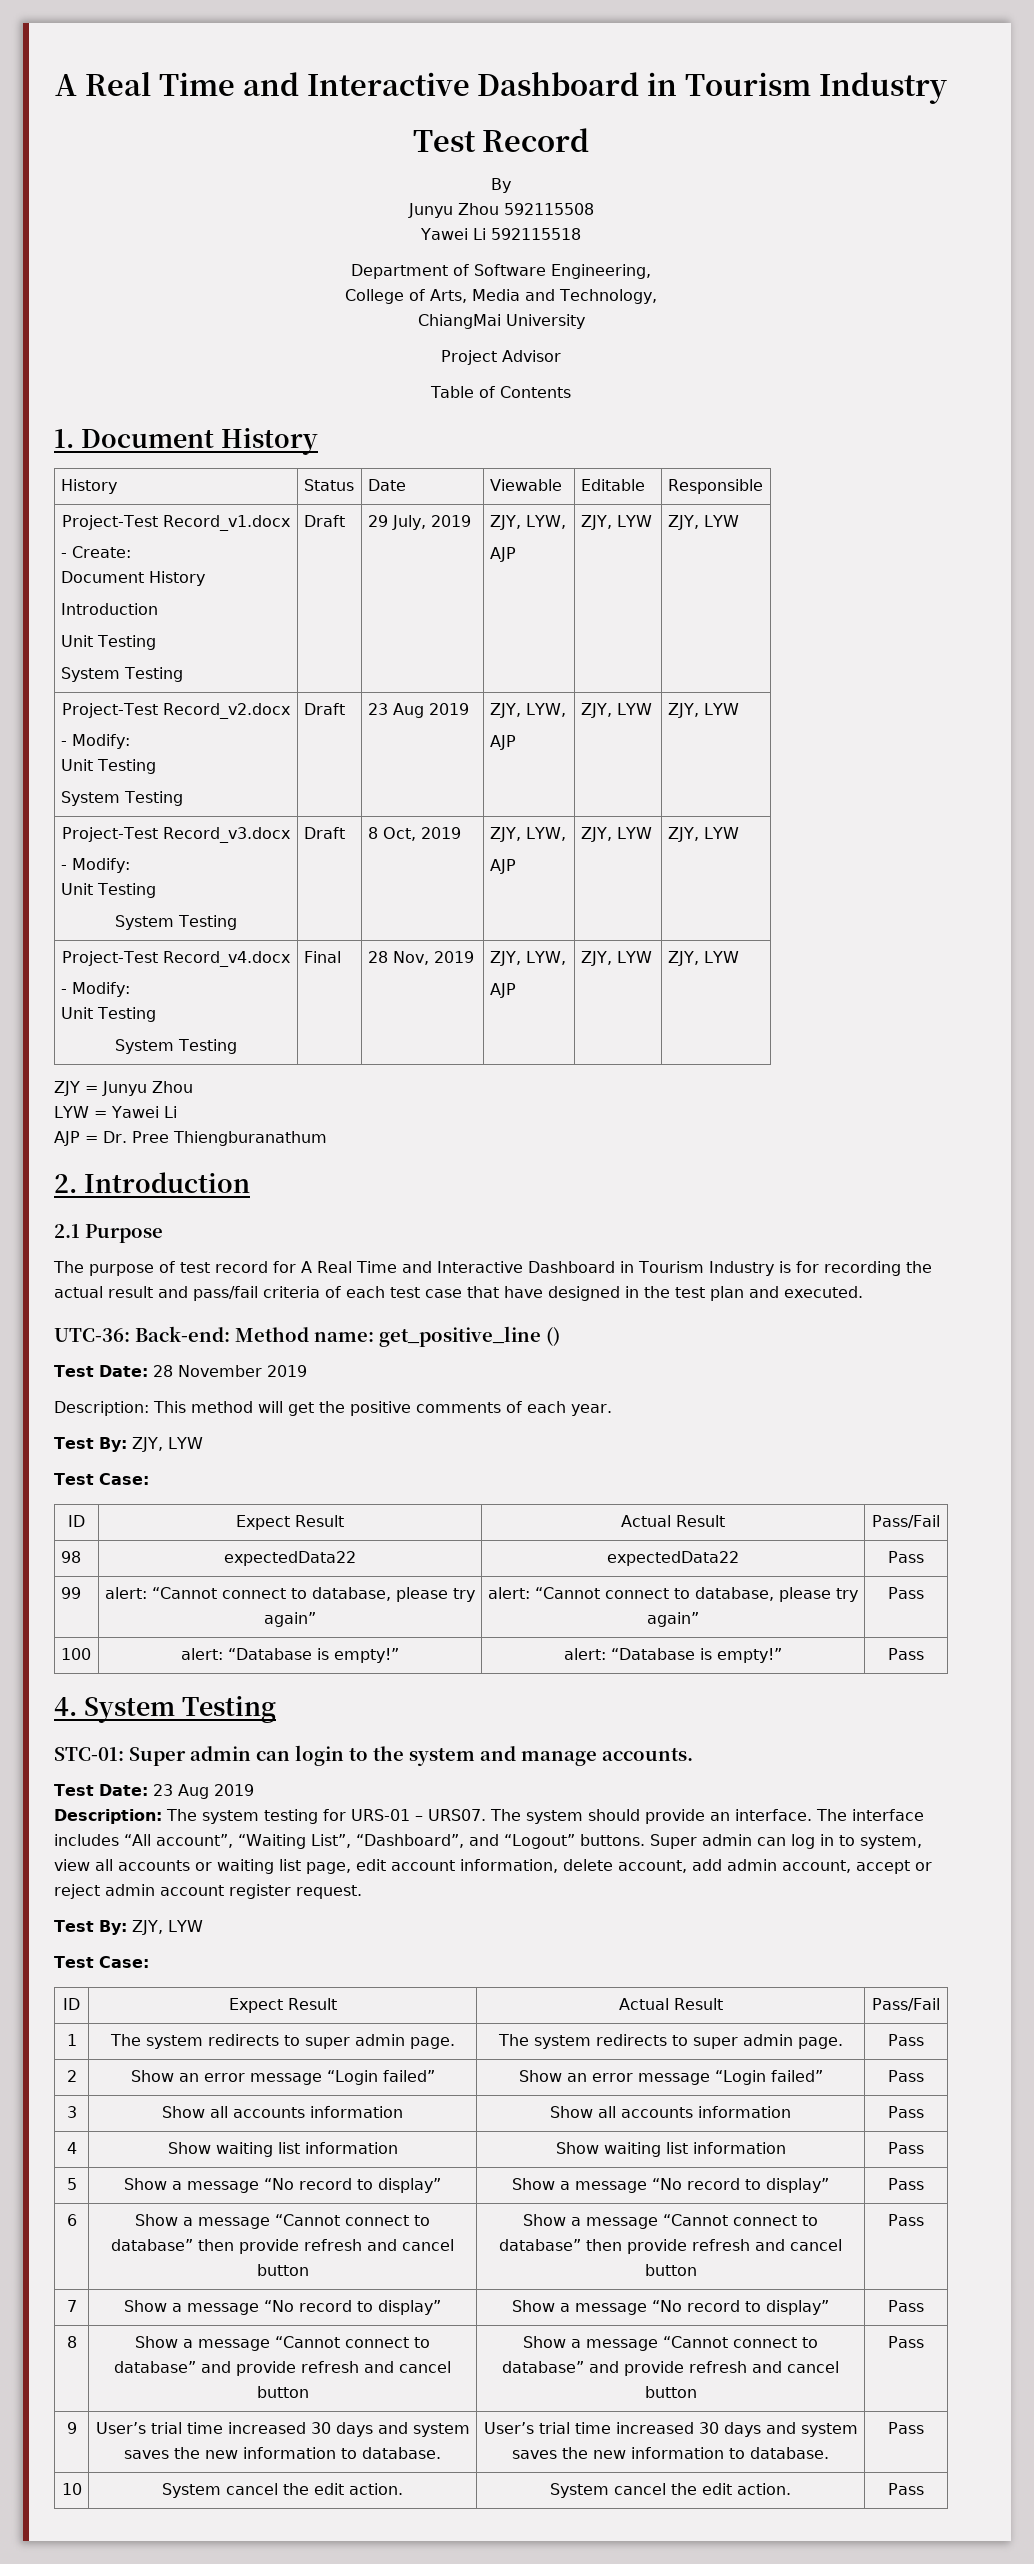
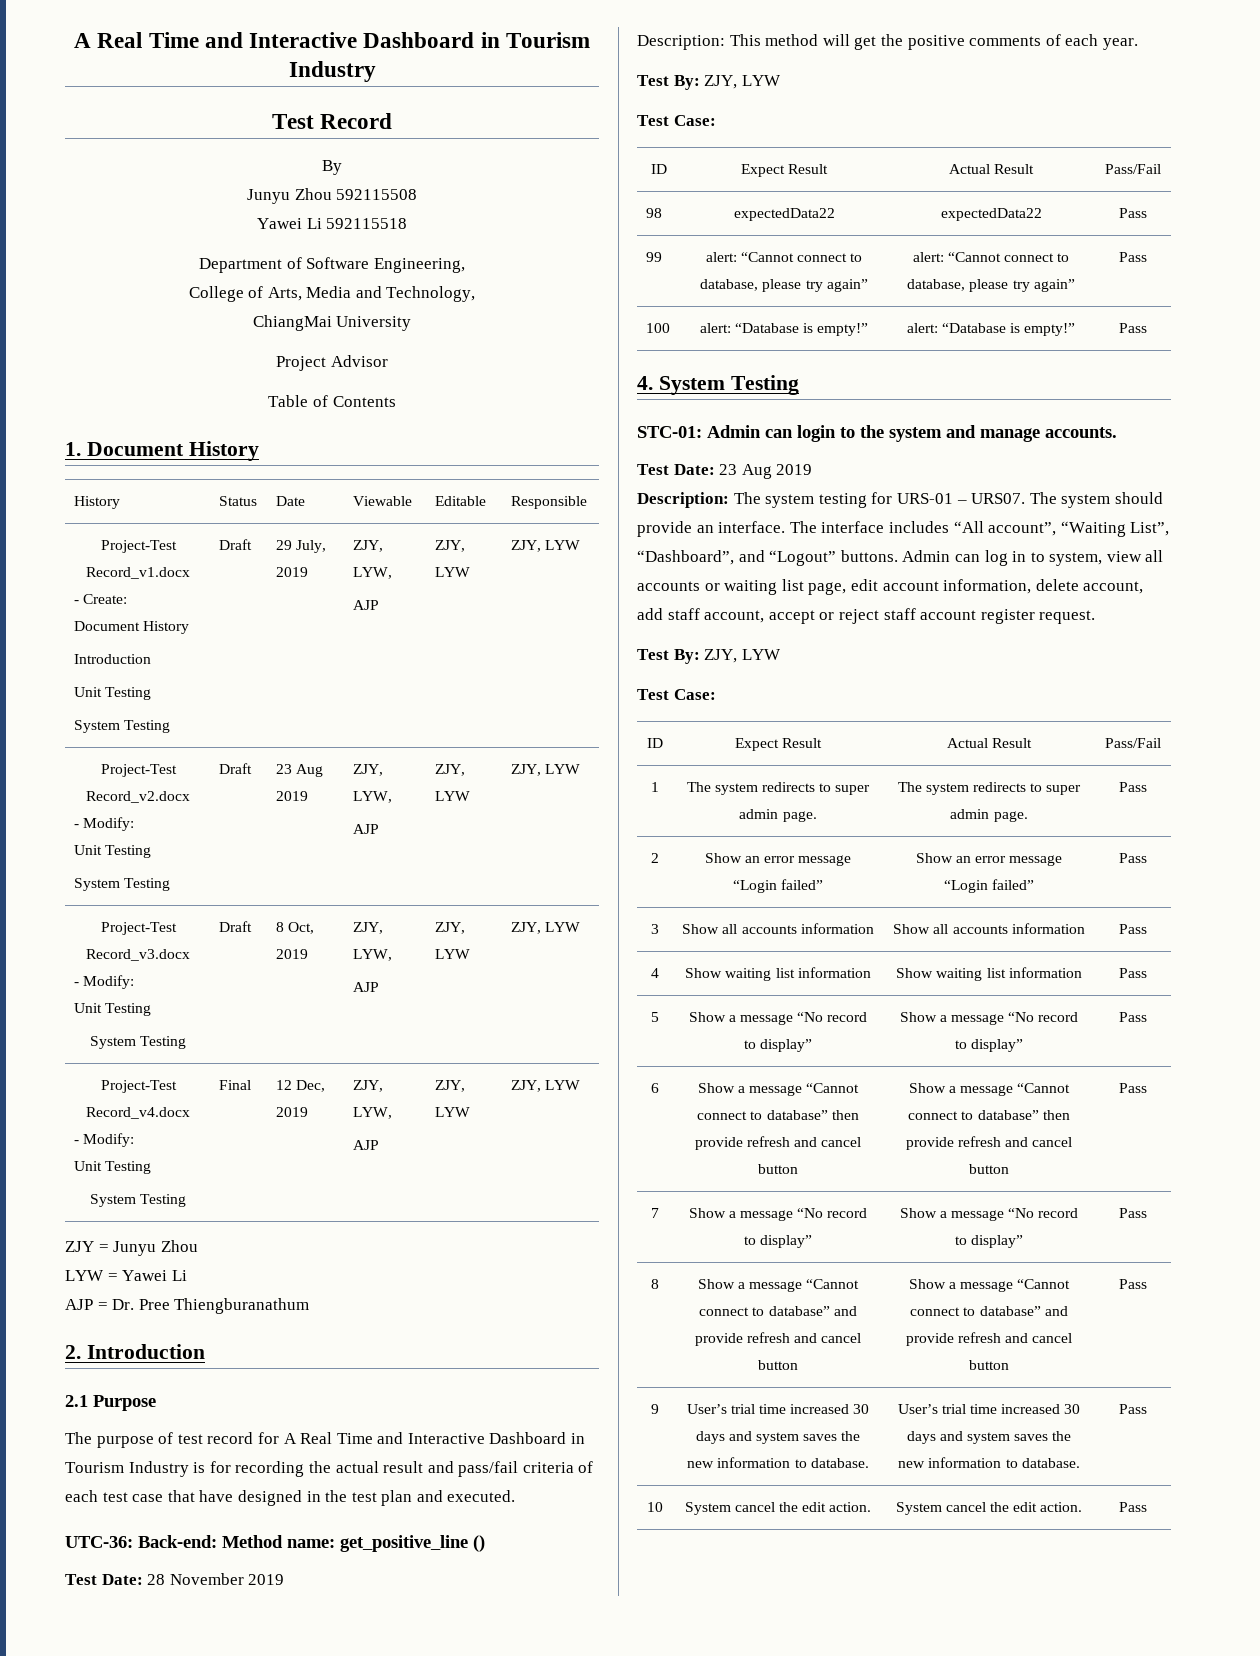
  Project-Test Record_v4.docx
  - Modify:
  Unit Testing
- System Testing | Final | 28 Nov, 2019 | ZJY, LYW,
+ System Testing | Final | 12 Dec, 2019 | ZJY, LYW,
- STC-01: Super admin can login to the system and manage accounts.
+ STC-01: Admin can login to the system and manage accounts.
- Super admin can log in to system, view all accounts or waiting list page, edit account information, delete account, add admin account, accept or reject admin account register request.
+ Admin can log in to system, view all accounts or waiting list page, edit account information, delete account, add staff account, accept or reject staff account register request.

